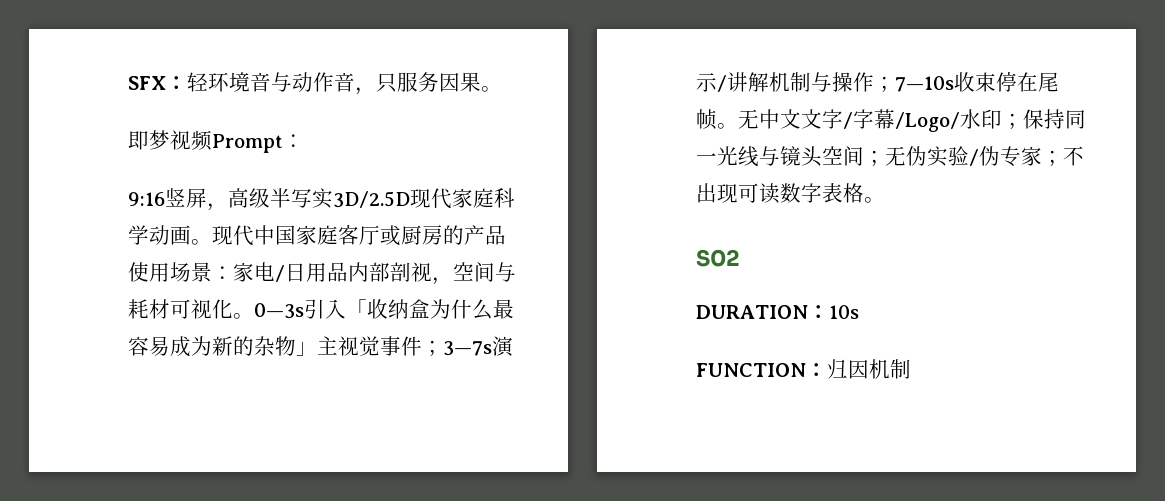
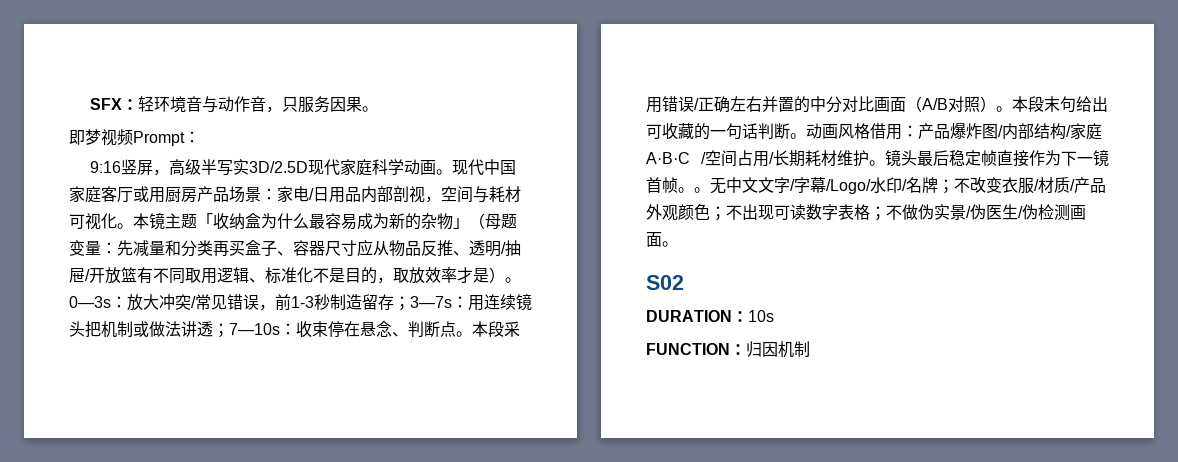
- 现代中国家庭客厅或厨房的产品使用场景：家电/日用品内部剖视，空间与耗材可视化。
+ 现代中国家庭客厅或用厨房产品场景：家电/日用品内部剖视，空间与耗材可视化。
- 0—3s引入「收纳盒为什么最容易成为新的杂物」主视觉事件；3—7s演示/讲解机制与操作；7—10s收束停在尾帧。
+ 本镜主题「收纳盒为什么最容易成为新的杂物」（母题变量：先减量和分类再买盒子、容器尺寸应从物品反推、透明/抽屉/开放篮有不同取用逻辑、标准化不是目的，取放效率才是）。0—3s：放大冲突/常见错误，前1-3秒制造留存；3—7s：用连续镜头把机制或做法讲透；7—10s：收束停在悬念、判断点。本段采用错误/正确左右并置的中分对比画面（A/B对照）。本段末句给出可收藏的一句话判断。动画风格借用：产品爆炸图/内部结构/家庭A·B·C /空间占用/长期耗材维护。镜头最后稳定帧直接作为下一镜首帧。。
- 无中文文字/字幕/Logo/水印；保持同一光线与镜头空间；无伪实验/伪专家；不出现可读数字表格。
+ 无中文文字/字幕/Logo/水印/名牌；不改变衣服/材质/产品外观颜色；不出现可读数字表格；不做伪实景/伪医生/伪检测画面。

